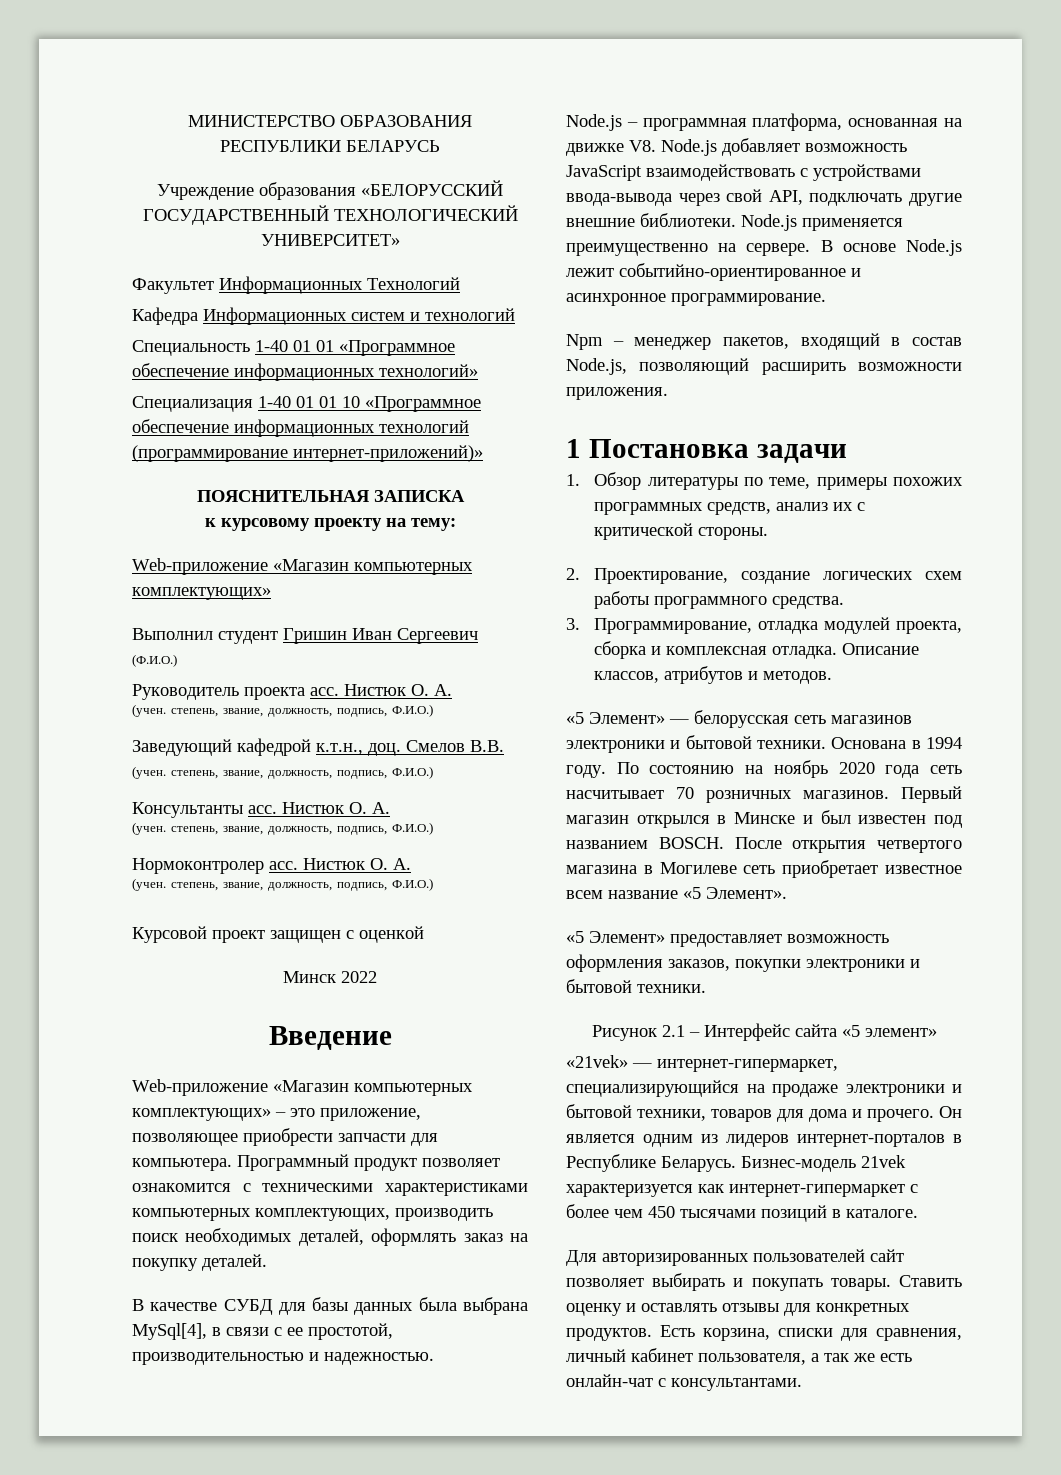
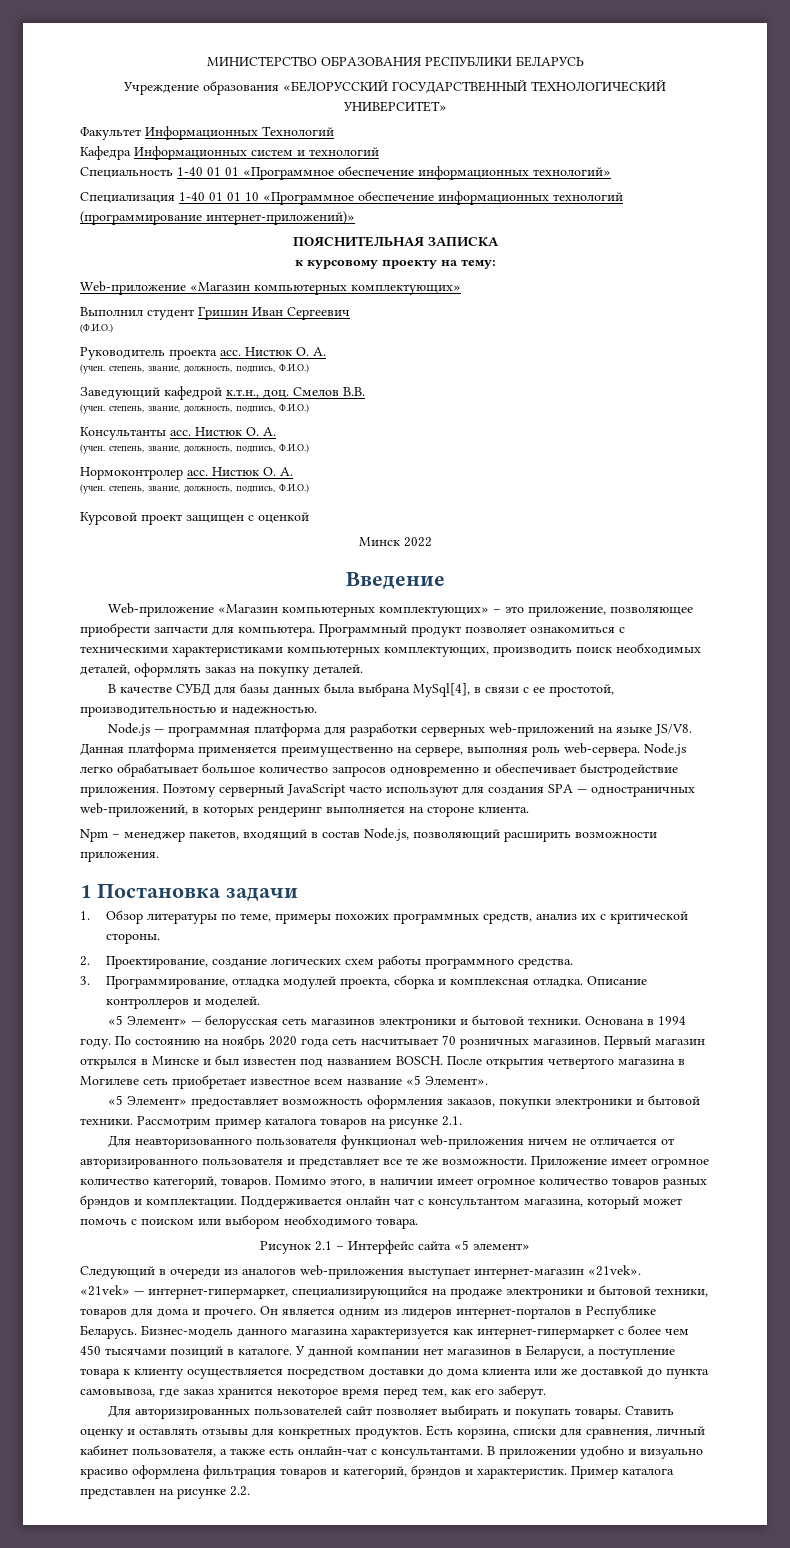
- Программный продукт позволяет ознакомится с техническими характеристиками компьютерных комплектующих, производить поиск необходимых деталей, оформлять заказ на покупку деталей.
+ Программный продукт позволяет ознакомиться с техническими характеристиками компьютерных комплектующих, производить поиск необходимых деталей, оформлять заказ на покупку деталей.
- Node.js – программная платформа, основанная на движке V8. Node.js добавляет возможность JavaScript взаимодействовать с устройствами ввода-вывода через свой API, подключать другие внешние библиотеки. Node.js применяется преимущественно на сервере. В основе Node.js лежит событийно-ориентированное и асинхронное программирование.
+ Node.js — программная платформа для разработки серверных web-приложений на языке JS/V8. Данная платформа применяется преимущественно на сервере, выполняя роль web-сервера. Node.js легко обрабатывает большое количество запросов одновременно и обеспечивает быстродействие приложения. Поэтому серверный JavaScript часто используют для создания SPA — одностраничных web-приложений, в которых рендеринг выполняется на стороне клиента.
- Описание классов, атрибутов и методов.
+ Описание контроллеров и моделей.
+ Рассмотрим пример каталога товаров на рисунке 2.1.
+ Для неавторизованного пользователя функционал web-приложения ничем не отличается от авторизированного пользователя и представляет все те же возможности. Приложение имеет огромное количество категорий, товаров. Помимо этого, в наличии имеет огромное количество товаров разных брэндов и комплектации. Поддерживается онлайн чат с консультантом магазина, который может помочь с поиском или выбором необходимого товара.
+ Следующий в очереди из аналогов web-приложения выступает интернет-магазин «21vek».
- Бизнес-модель 21vek характеризуется как интернет-гипермаркет с более чем 450 тысячами позиций в каталоге.
+ Бизнес-модель данного магазина характеризуется как интернет-гипермаркет с более чем 450 тысячами позиций в каталоге. У данной компании нет магазинов в Беларуси, а поступление товара к клиенту осуществляется посредством доставки до дома клиента или же доставкой до пункта самовывоза, где заказ хранится некоторое время перед тем, как его заберут.
- Есть корзина, списки для сравнения, личный кабинет пользователя, а так же есть онлайн-чат с консультантами.
+ Есть корзина, списки для сравнения, личный кабинет пользователя, а также есть онлайн-чат с консультантами.
+ В приложении удобно и визуально красиво оформлена фильтрация товаров и категорий, брэндов и характеристик. Пример каталога представлен на рисунке 2.2.

